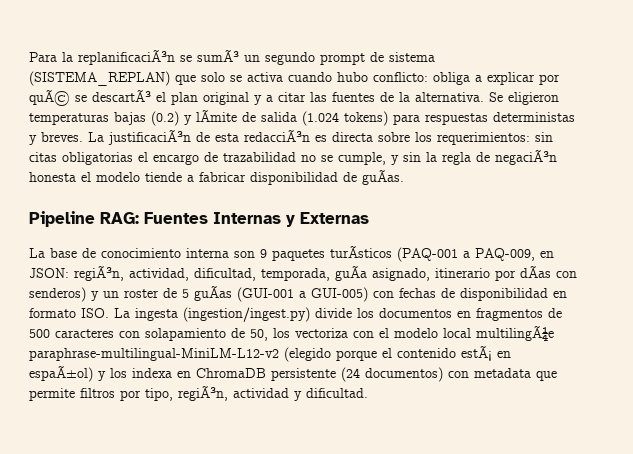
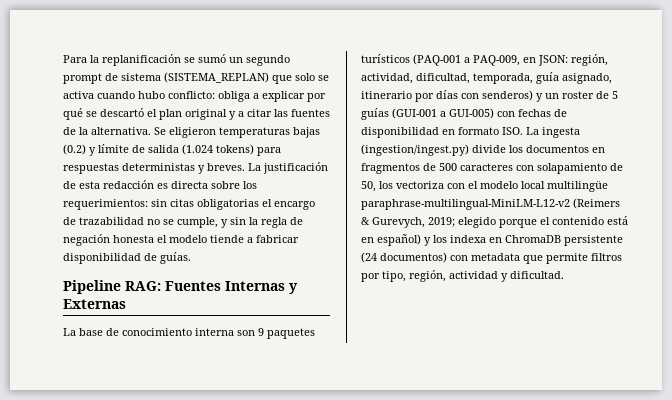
- Para la replanificaciÃ³n se sumÃ³ un segundo prompt de sistema (SISTEMA_REPLAN) que solo se activa cuando hubo conflicto: obliga a explicar por quÃ© se descartÃ³ el plan original y a citar las fuentes de la alternativa.
+ Para la replanificación se sumó un segundo prompt de sistema (SISTEMA_REPLAN) que solo se activa cuando hubo conflicto: obliga a explicar por qué se descartó el plan original y a citar las fuentes de la alternativa.
- Se eligieron temperaturas bajas (0.2) y lÃmite de salida (1.024 tokens) para respuestas deterministas y breves.
+ Se eligieron temperaturas bajas (0.2) y límite de salida (1.024 tokens) para respuestas deterministas y breves.
- La justificaciÃ³n de esta redacciÃ³n es directa sobre los requerimientos: sin citas obligatorias el encargo de trazabilidad no se cumple, y sin la regla de negaciÃ³n honesta el modelo tiende a fabricar disponibilidad de guÃas.
+ La justificación de esta redacción es directa sobre los requerimientos: sin citas obligatorias el encargo de trazabilidad no se cumple, y sin la regla de negación honesta el modelo tiende a fabricar disponibilidad de guías.
- La base de conocimiento interna son 9 paquetes turÃsticos (PAQ-001 a PAQ-009, en JSON:
+ La base de conocimiento interna son 9 paquetes turísticos (PAQ-001 a PAQ-009, en JSON:
- regiÃ³n, actividad, dificultad, temporada, guÃa asignado, itinerario por dÃas con senderos) y un roster de 5 guÃas (GUI-001 a GUI-005) con fechas de disponibilidad en formato ISO. La ingesta (ingestion/ingest.py) divide los documentos en fragmentos de 500 caracteres con solapamiento de 50, los vectoriza con el modelo local multilingÃ¼e paraphrase-multilingual-MiniLM-L12-v2 (elegido porque el contenido estÃ¡ en espaÃ±ol) y los indexa en ChromaDB persistente (24 documentos) con metadata que permite filtros por tipo, regiÃ³n, actividad y dificultad.
+ región, actividad, dificultad, temporada, guía asignado, itinerario por días con senderos) y un roster de 5 guías (GUI-001 a GUI-005) con fechas de disponibilidad en formato ISO. La ingesta (ingestion/ingest.py) divide los documentos en fragmentos de 500 caracteres con solapamiento de 50, los vectoriza con el modelo local multilingüe paraphrase-multilingual-MiniLM-L12-v2 (Reimers & Gurevych, 2019; elegido porque el contenido está en español) y los indexa en ChromaDB persistente (24 documentos) con metadata que permite filtros por tipo, región, actividad y dificultad.

